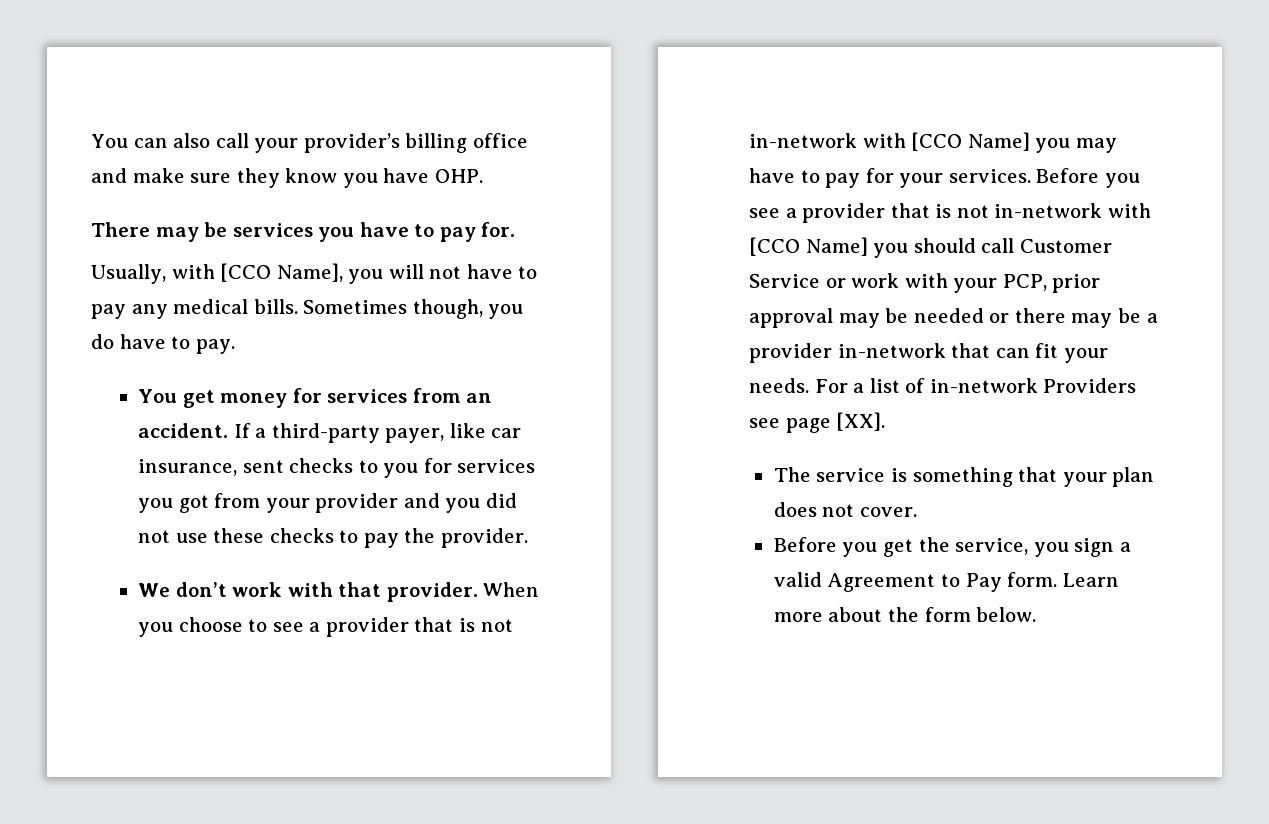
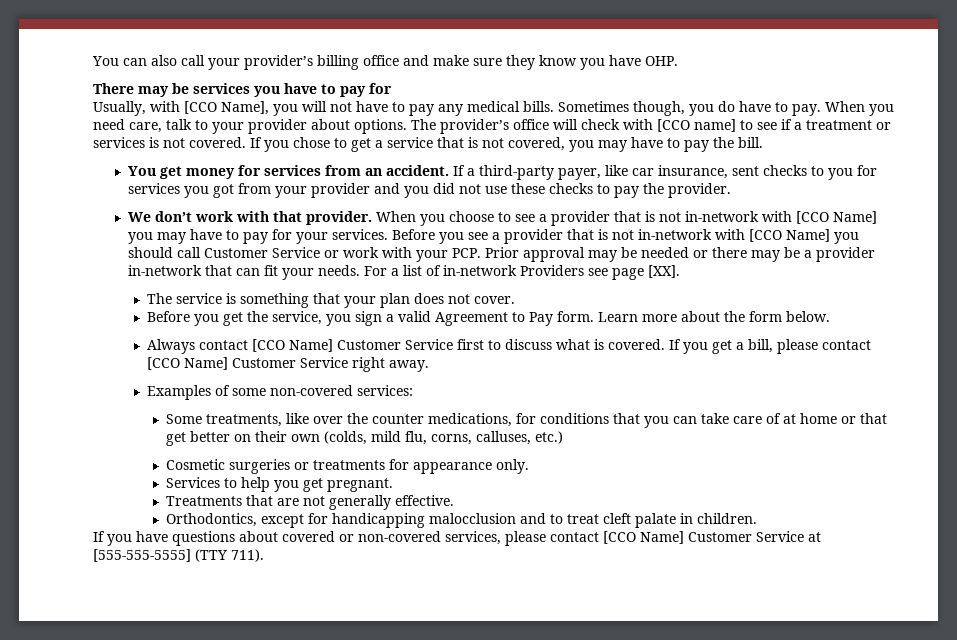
- There may be services you have to pay for.
+ There may be services you have to pay for
+ When you need care, talk to your provider about options. The provider’s office will check with [CCO name] to see if a treatment or services is not covered. If you chose to get a service that is not covered, you may have to pay the bill.
- Before you see a provider that is not in-network with [CCO Name] you should call Customer Service or work with your PCP, prior approval may be needed or there may be a provider in-network that can fit your needs.
+ Before you see a provider that is not in-network with [CCO Name] you should call Customer Service or work with your PCP. Prior approval may be needed or there may be a provider in-network that can fit your needs.
+ Always contact [CCO Name] Customer Service first to discuss what is covered. If you get a bill, please contact [CCO Name] Customer Service right away.
+ Examples of some non-covered services:
+ Some treatments, like over the counter medications, for conditions that you can take care of at home or that get better on their own (colds, mild flu, corns, calluses, etc.)
+ Cosmetic surgeries or treatments for appearance only.
+ Services to help you get pregnant.
+ Treatments that are not generally effective.
+ Orthodontics, except for handicapping malocclusion and to treat cleft palate in children.
+ If you have questions about covered or non-covered services, please contact [CCO Name] Customer Service at [555-555-5555] (TTY 711).

